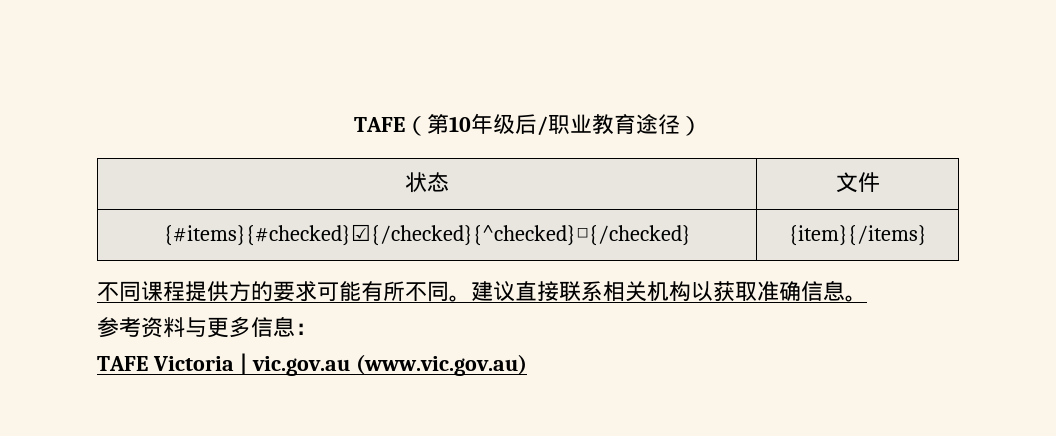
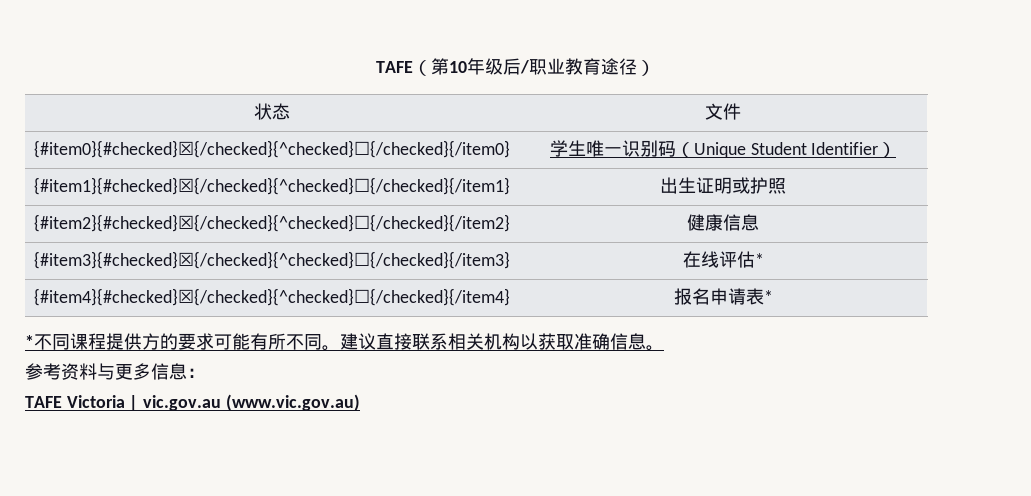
- {#items}{#checked}☑{/checked}{^checked}□{/checked} | {item}{/items}
- 不同课程提供方的要求可能有所不同。
+ {#item0}{#checked}☒{/checked}{^checked}☐{/checked}{/item0} | 学生唯一识别码（Unique Student Identifier）
+ {#item1}{#checked}☒{/checked}{^checked}☐{/checked}{/item1} | 出生证明或护照
+ {#item2}{#checked}☒{/checked}{^checked}☐{/checked}{/item2} | 健康信息
+ {#item3}{#checked}☒{/checked}{^checked}☐{/checked}{/item3} | 在线评估*
+ {#item4}{#checked}☒{/checked}{^checked}☐{/checked}{/item4} | 报名申请表*
+ *不同课程提供方的要求可能有所不同。

